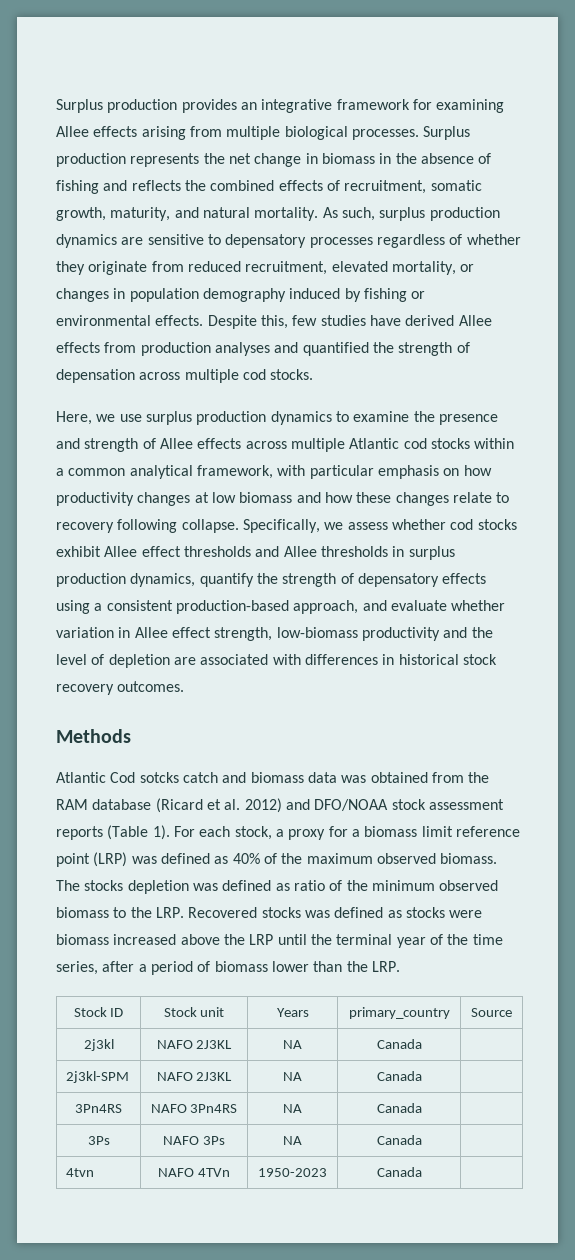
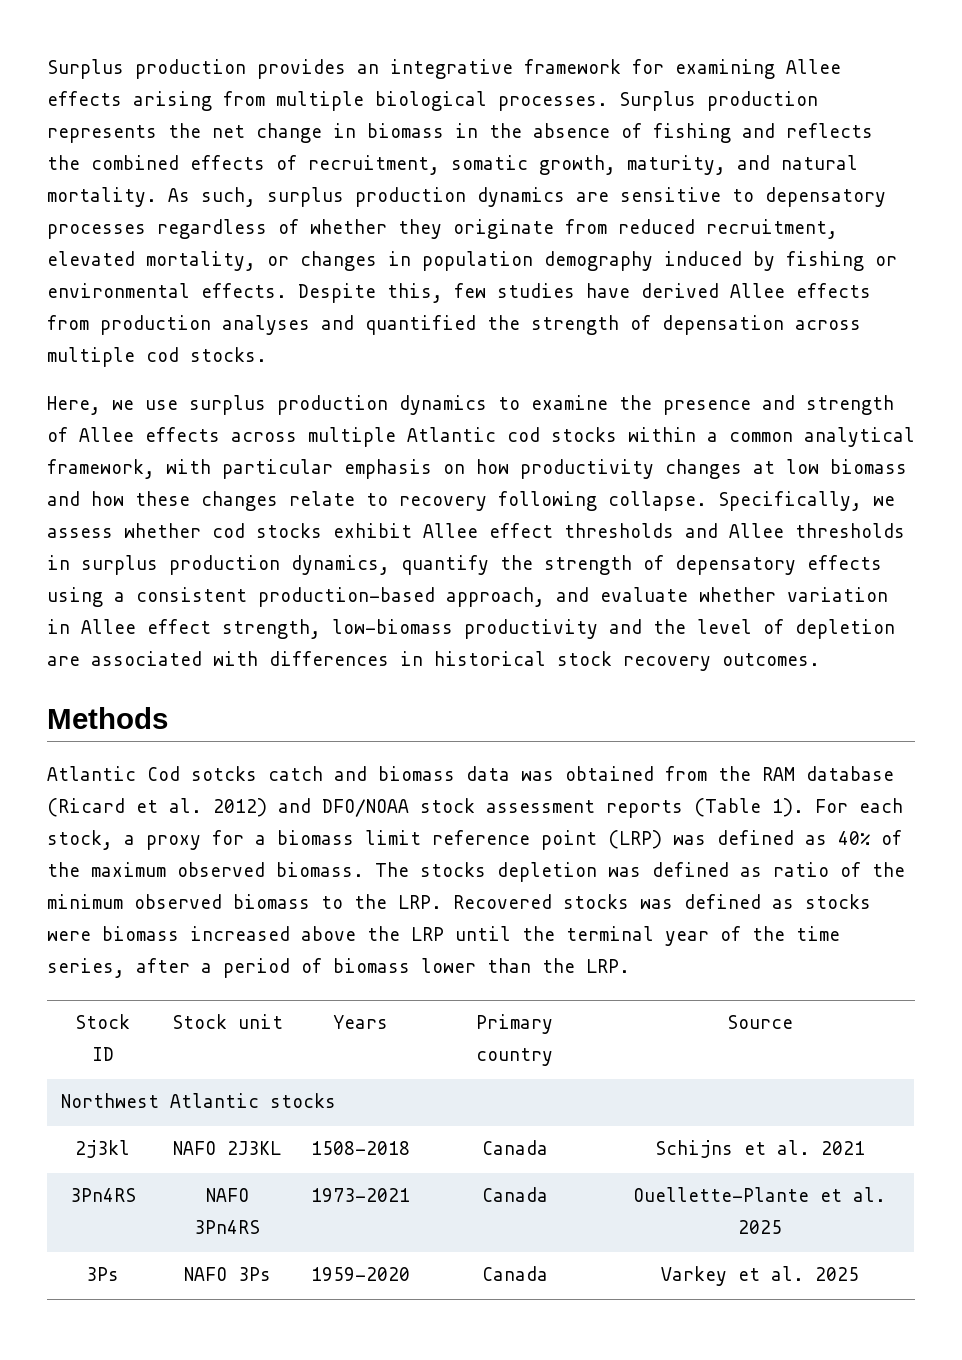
- Stock ID | Stock unit | Years | primary_country | Source
+ Stock ID | Stock unit | Years | Primary country | Source
+ Northwest Atlantic stocks
- 2j3kl | NAFO 2J3KL | NA | Canada |
- 2j3kl-SPM | NAFO 2J3KL | NA | Canada |
+ 2j3kl | NAFO 2J3KL | 1508-2018 | Canada | Schijns et al. 2021
- 3Pn4RS | NAFO 3Pn4RS | NA | Canada |
+ 3Pn4RS | NAFO 3Pn4RS | 1973-2021 | Canada | Ouellette-Plante et al. 2025
- 3Ps | NAFO 3Ps | NA | Canada |
- 4tvn | NAFO 4TVn | 1950-2023 | Canada |
+ 3Ps | NAFO 3Ps | 1959-2020 | Canada | Varkey et al. 2025

